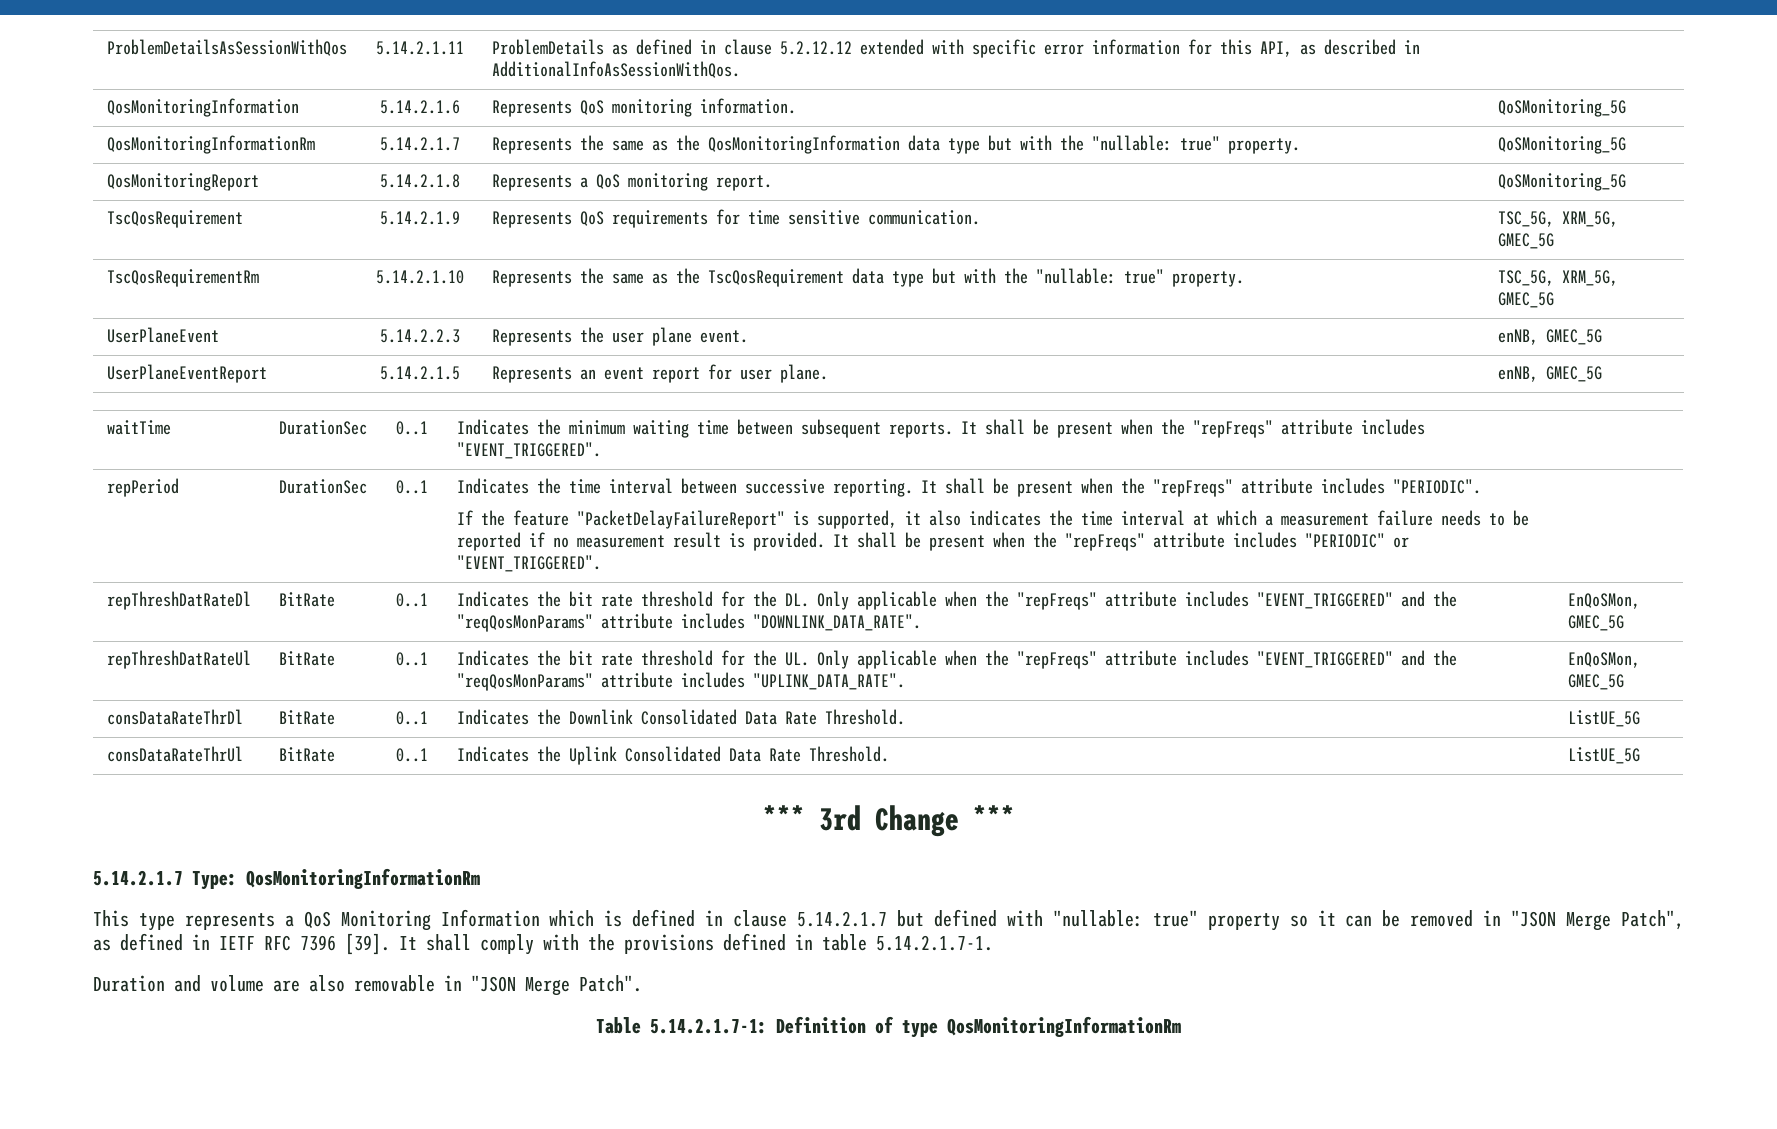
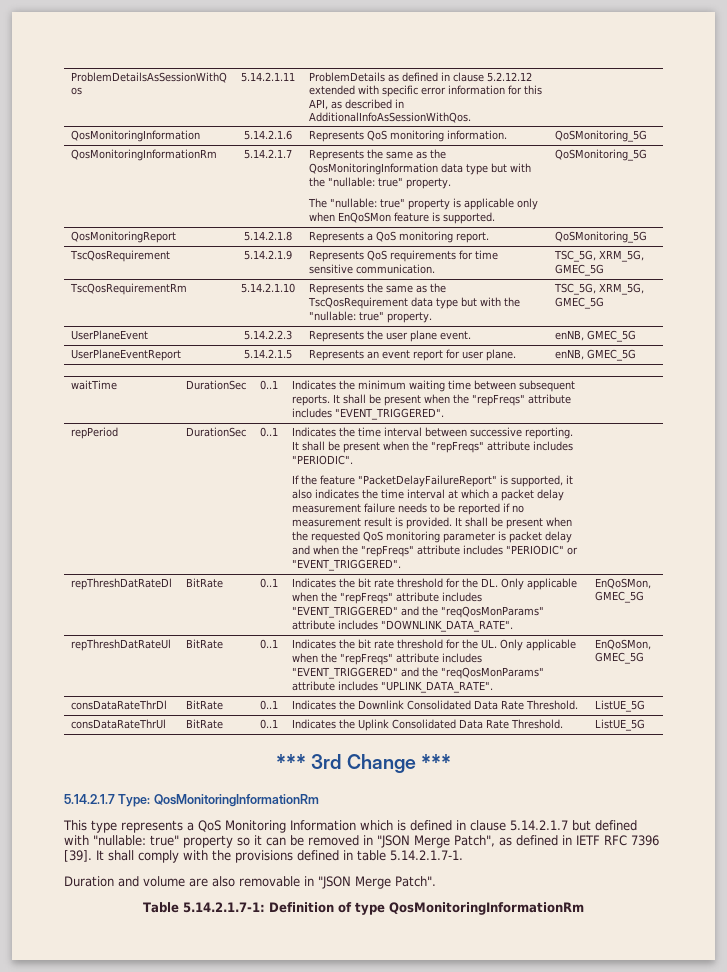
- QosMonitoringInformationRm | 5.14.2.1.7 | Represents the same as the QosMonitoringInformation data type but with the "nullable: true" property. | QoSMonitoring_5G
+ QosMonitoringInformationRm | 5.14.2.1.7 | Represents the same as the QosMonitoringInformation data type but with the "nullable: true" property.
+ The "nullable: true" property is applicable only when EnQoSMon feature is supported. | QoSMonitoring_5G
- If the feature "PacketDelayFailureReport" is supported, it also indicates the time interval at which a measurement failure needs to be reported if no measurement result is provided.
+ If the feature "PacketDelayFailureReport" is supported, it also indicates the time interval at which a packet delay measurement failure needs to be reported if no measurement result is provided.
- It shall be present when the "repFreqs" attribute includes "PERIODIC" or "EVENT_TRIGGERED".
+ It shall be present when the requested QoS monitoring parameter is packet delay and when the "repFreqs" attribute includes "PERIODIC" or "EVENT_TRIGGERED".

